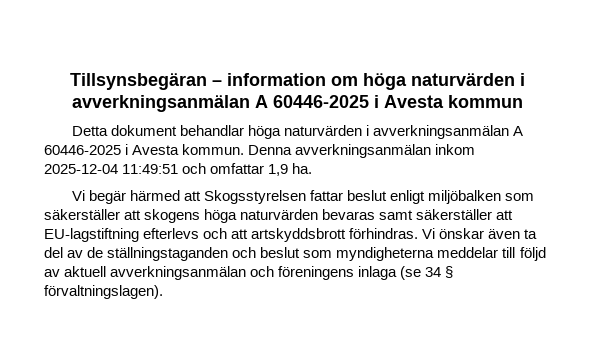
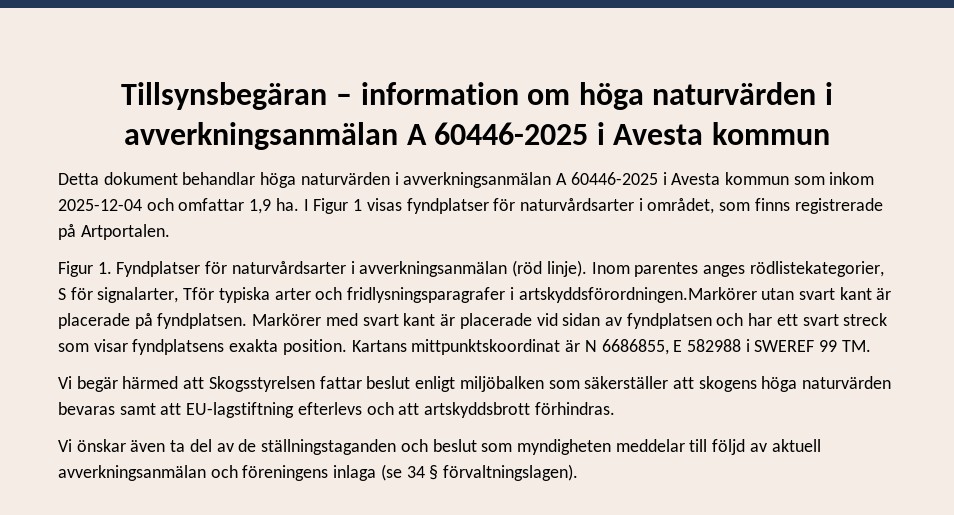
- Detta dokument behandlar höga naturvärden i avverkningsanmälan A 60446-2025 i Avesta kommun. Denna avverkningsanmälan inkom 2025-12-04 11:49:51 och omfattar 1,9 ha.
+ Detta dokument behandlar höga naturvärden i avverkningsanmälan A 60446-2025 i Avesta kommun som inkom 2025-12-04 och omfattar 1,9 ha. I Figur 1 visas fyndplatser för naturvårdsarter i området, som finns registrerade på Artportalen.
+ Figur 1. Fyndplatser för naturvårdsarter i avverkningsanmälan (röd linje). Inom parentes anges rödlistekategorier, S för signalarter, Tför typiska arter och fridlysningsparagrafer i artskyddsförordningen.Markörer utan svart kant är placerade på fyndplatsen. Markörer med svart kant är placerade vid sidan av fyndplatsen och har ett svart streck som visar fyndplatsens exakta position. Kartans mittpunktskoordinat är N 6686855, E 582988 i SWEREF 99 TM.
- Vi begär härmed att Skogsstyrelsen fattar beslut enligt miljöbalken som säkerställer att skogens höga naturvärden bevaras samt säkerställer att EU-lagstiftning efterlevs och att artskyddsbrott förhindras. Vi önskar även ta del av de ställningstaganden och beslut som myndigheterna meddelar till följd av aktuell avverkningsanmälan och föreningens inlaga (se 34 § förvaltningslagen).
+ Vi begär härmed att Skogsstyrelsen fattar beslut enligt miljöbalken som säkerställer att skogens höga naturvärden bevaras samt att EU-lagstiftning efterlevs och att artskyddsbrott förhindras.
+ Vi önskar även ta del av de ställningstaganden och beslut som myndigheten meddelar till följd av aktuell avverkningsanmälan och föreningens inlaga (se 34 § förvaltningslagen).

